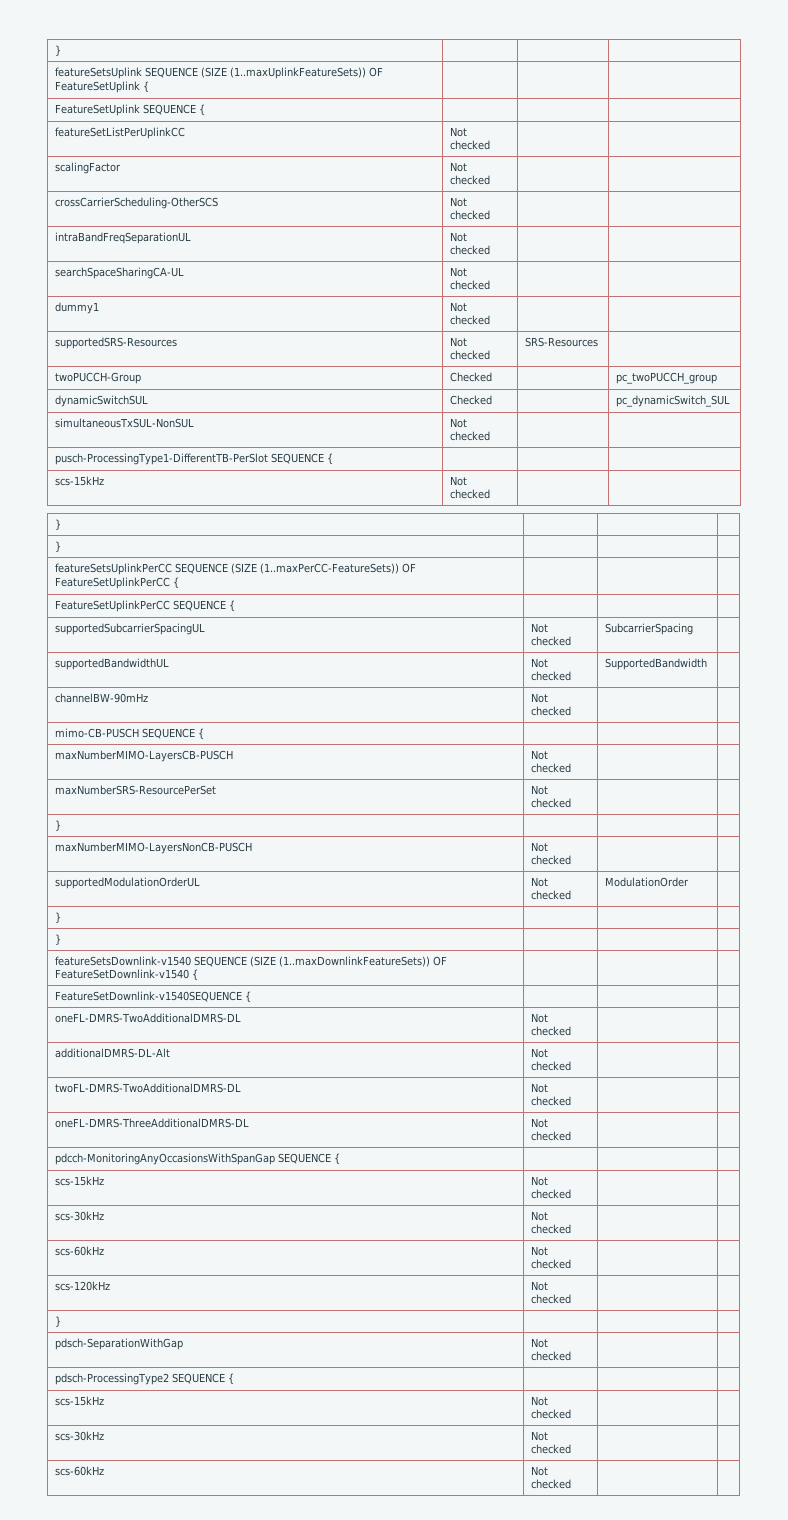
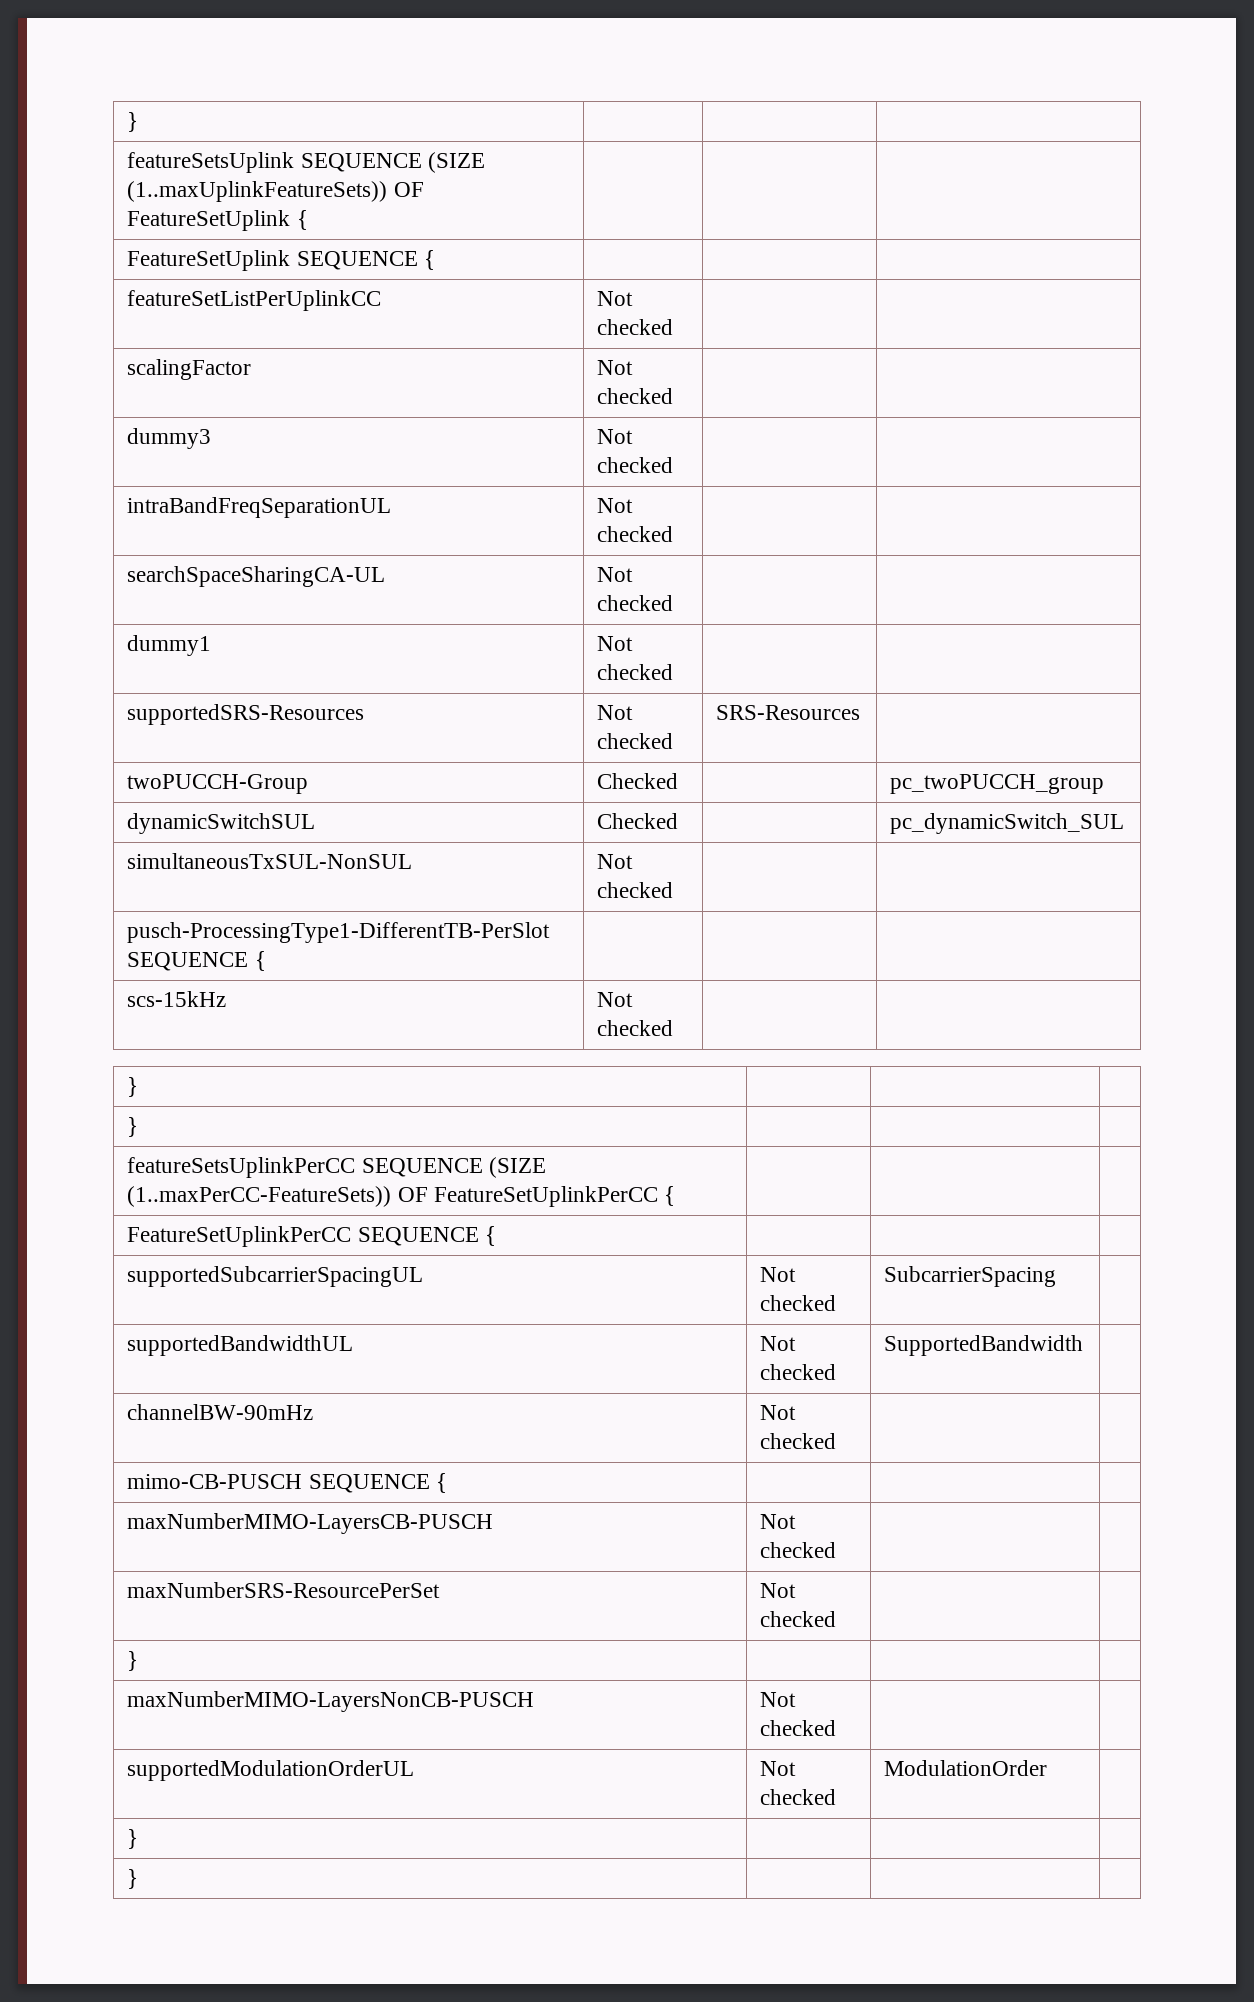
- crossCarrierScheduling-OtherSCS | Not checked | |
+ dummy3 | Not checked | |
- featureSetsDownlink-v1540 SEQUENCE (SIZE (1..maxDownlinkFeatureSets)) OF FeatureSetDownlink-v1540 { | | |
- FeatureSetDownlink-v1540SEQUENCE { | | |
- oneFL-DMRS-TwoAdditionalDMRS-DL | Not checked | |
- additionalDMRS-DL-Alt | Not checked | |
- twoFL-DMRS-TwoAdditionalDMRS-DL | Not checked | |
- oneFL-DMRS-ThreeAdditionalDMRS-DL | Not checked | |
- pdcch-MonitoringAnyOccasionsWithSpanGap SEQUENCE { | | |
- scs-15kHz | Not checked | |
- scs-30kHz | Not checked | |
- scs-60kHz | Not checked | |
- scs-120kHz | Not checked | |
- } | | |
- pdsch-SeparationWithGap | Not checked | |
- pdsch-ProcessingType2 SEQUENCE { | | |
- scs-15kHz | Not checked | |
- scs-30kHz | Not checked | |
- scs-60kHz | Not checked | |

